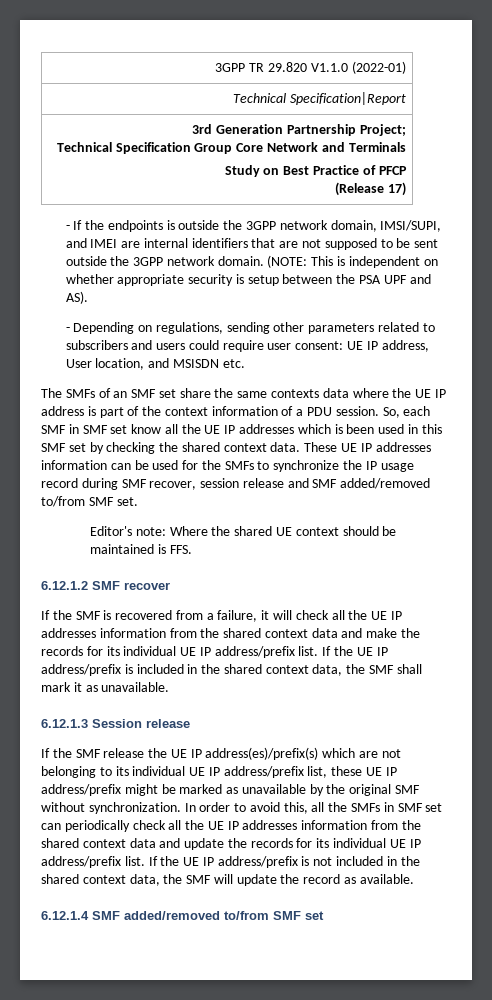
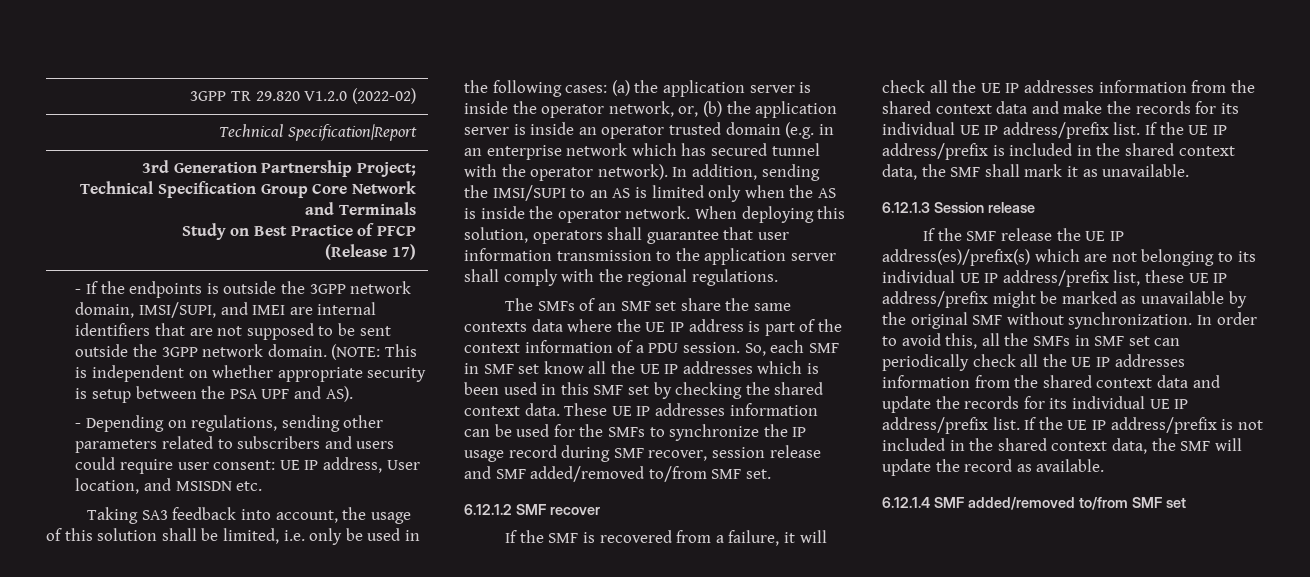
- 3GPP TR 29.820 V1.1.0 (2022-01)
+ 3GPP TR 29.820 V1.2.0 (2022-02)
+ Taking SA3 feedback into account, the usage of this solution shall be limited, i.e. only be used in the following cases: (a) the application server is inside the operator network, or, (b) the application server is inside an operator trusted domain (e.g. in an enterprise network which has secured tunnel with the operator network). In addition, sending the IMSI/SUPI to an AS is limited only when the AS is inside the operator network. When deploying this solution, operators shall guarantee that user information transmission to the application server shall comply with the regional regulations.
- Editor's note: Where the shared UE context should be maintained is FFS.

